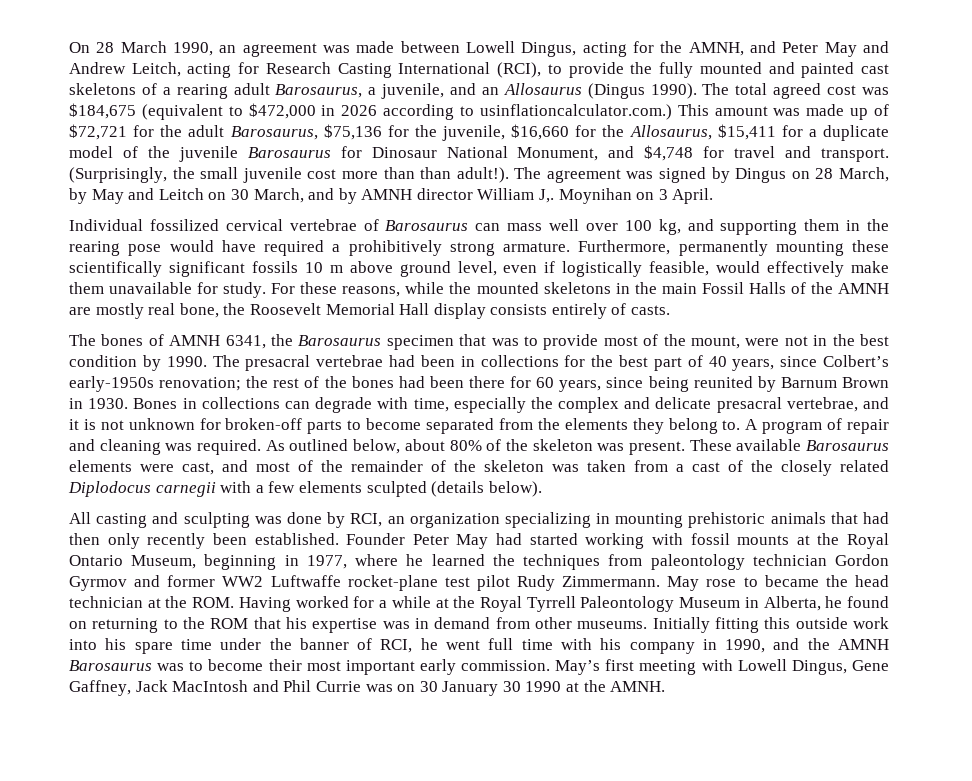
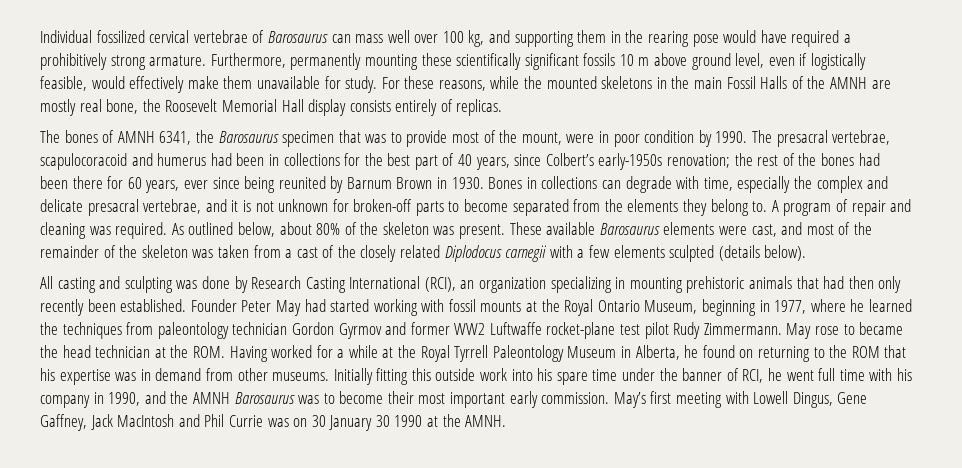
- On 28 March 1990, an agreement was made between Lowell Dingus, acting for the AMNH, and Peter May and Andrew Leitch, acting for Research Casting International (RCI), to provide the fully mounted and painted cast skeletons of a rearing adult Barosaurus, a juvenile, and an Allosaurus (Dingus 1990). The total agreed cost was $184,675 (equivalent to $472,000 in 2026 according to usinflationcalculator.com.) This amount was made up of $72,721 for the adult Barosaurus, $75,136 for the juvenile, $16,660 for the Allosaurus, $15,411 for a duplicate model of the juvenile Barosaurus for Dinosaur National Monument, and $4,748 for travel and transport. (Surprisingly, the small juvenile cost more than than adult!). The agreement was signed by Dingus on 28 March, by May and Leitch on 30 March, and by AMNH director William J,. Moynihan on 3 April.
- For these reasons, while the mounted skeletons in the main Fossil Halls of the AMNH are mostly real bone, the Roosevelt Memorial Hall display consists entirely of casts.
+ For these reasons, while the mounted skeletons in the main Fossil Halls of the AMNH are mostly real bone, the Roosevelt Memorial Hall display consists entirely of replicas.
- The bones of AMNH 6341, the Barosaurus specimen that was to provide most of the mount, were not in the best condition by 1990.
+ The bones of AMNH 6341, the Barosaurus specimen that was to provide most of the mount, were in poor condition by 1990.
- The presacral vertebrae had been in collections for the best part of 40 years, since Colbert’s early-1950s renovation; the rest of the bones had been there for 60 years, since being reunited by Barnum Brown in 1930.
+ The presacral vertebrae, scapulocoracoid and humerus had been in collections for the best part of 40 years, since Colbert’s early-1950s renovation; the rest of the bones had been there for 60 years, ever since being reunited by Barnum Brown in 1930.
- All casting and sculpting was done by RCI, an organization specializing in mounting prehistoric animals that had then only recently been established.
+ All casting and sculpting was done by Research Casting International (RCI), an organization specializing in mounting prehistoric animals that had then only recently been established.

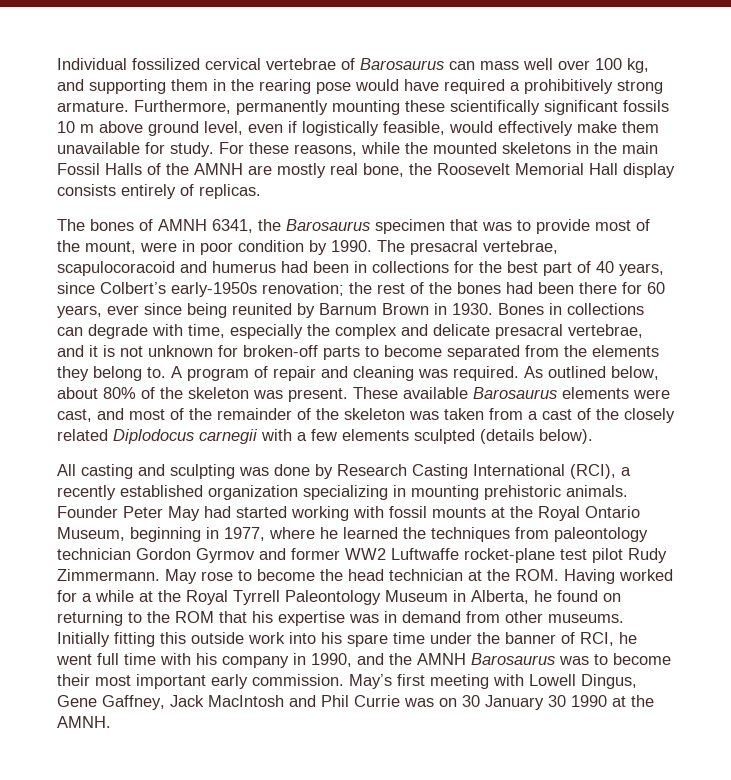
- All casting and sculpting was done by Research Casting International (RCI), an organization specializing in mounting prehistoric animals that had then only recently been established.
+ All casting and sculpting was done by Research Casting International (RCI), a recently established organization specializing in mounting prehistoric animals.
- May rose to became the head technician at the ROM. Having worked for a while at the Royal Tyrrell Paleontology Museum in Alberta, he found on returning to the ROM that his expertise was in demand from other museums.
+ May rose to become the head technician at the ROM. Having worked for a while at the Royal Tyrrell Paleontology Museum in Alberta, he found on returning to the ROM that his expertise was in demand from other museums.

